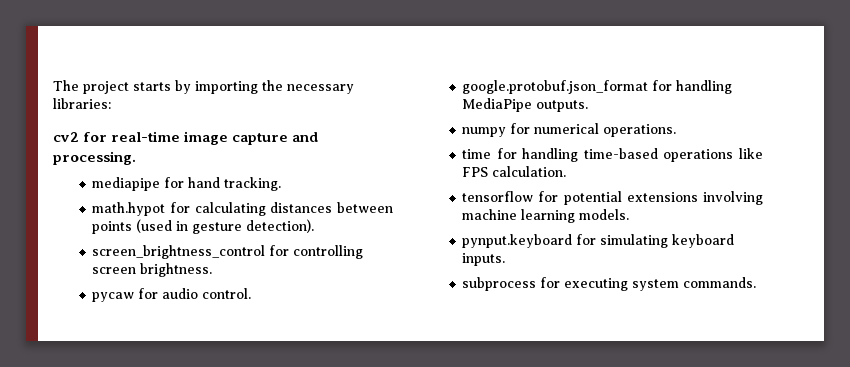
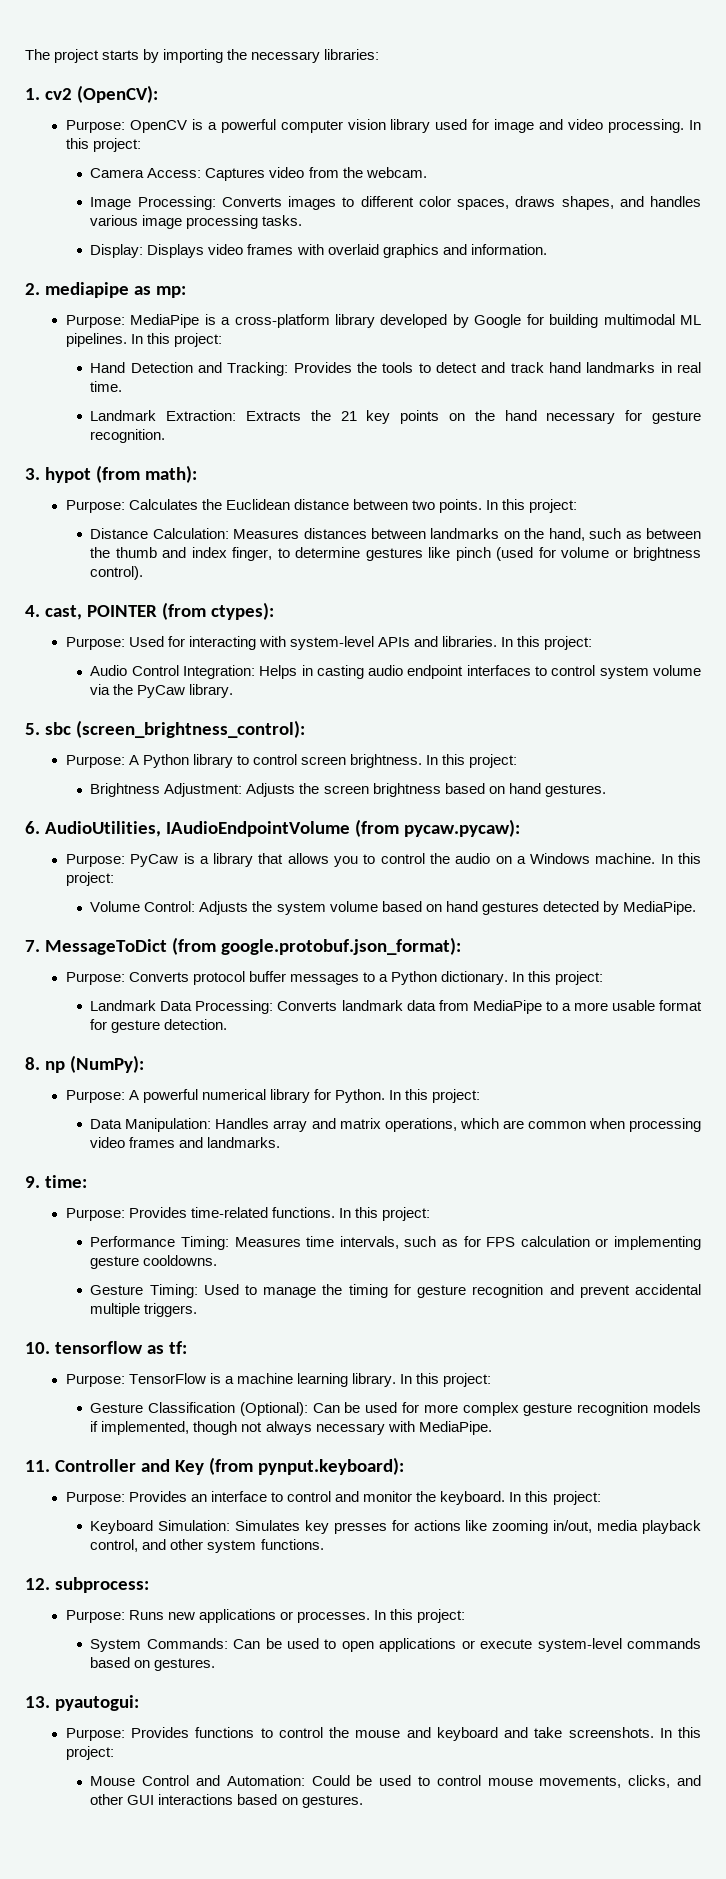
- cv2 for real-time image capture and processing.
- mediapipe for hand tracking.
- math.hypot for calculating distances between points (used in gesture detection).
- screen_brightness_control for controlling screen brightness.
- pycaw for audio control.
- google.protobuf.json_format for handling MediaPipe outputs.
- numpy for numerical operations.
- time for handling time-based operations like FPS calculation.
- tensorflow for potential extensions involving machine learning models.
- pynput.keyboard for simulating keyboard inputs.
- subprocess for executing system commands.
+ 1. cv2 (OpenCV):
+ Purpose: OpenCV is a powerful computer vision library used for image and video processing. In this project:
+ Camera Access: Captures video from the webcam.
+ Image Processing: Converts images to different color spaces, draws shapes, and handles various image processing tasks.
+ Display: Displays video frames with overlaid graphics and information.
+ 2. mediapipe as mp:
+ Purpose: MediaPipe is a cross-platform library developed by Google for building multimodal ML pipelines. In this project:
+ Hand Detection and Tracking: Provides the tools to detect and track hand landmarks in real time.
+ Landmark Extraction: Extracts the 21 key points on the hand necessary for gesture recognition.
+ 3. hypot (from math):
+ Purpose: Calculates the Euclidean distance between two points. In this project:
+ Distance Calculation: Measures distances between landmarks on the hand, such as between the thumb and index finger, to determine gestures like pinch (used for volume or brightness control).
+ 4. cast, POINTER (from ctypes):
+ Purpose: Used for interacting with system-level APIs and libraries. In this project:
+ Audio Control Integration: Helps in casting audio endpoint interfaces to control system volume via the PyCaw library.
+ 5. sbc (screen_brightness_control):
+ Purpose: A Python library to control screen brightness. In this project:
+ Brightness Adjustment: Adjusts the screen brightness based on hand gestures.
+ 6. AudioUtilities, IAudioEndpointVolume (from pycaw.pycaw):
+ Purpose: PyCaw is a library that allows you to control the audio on a Windows machine. In this project:
+ Volume Control: Adjusts the system volume based on hand gestures detected by MediaPipe.
+ 7. MessageToDict (from google.protobuf.json_format):
+ Purpose: Converts protocol buffer messages to a Python dictionary. In this project:
+ Landmark Data Processing: Converts landmark data from MediaPipe to a more usable format for gesture detection.
+ 8. np (NumPy):
+ Purpose: A powerful numerical library for Python. In this project:
+ Data Manipulation: Handles array and matrix operations, which are common when processing video frames and landmarks.
+ 9. time:
+ Purpose: Provides time-related functions. In this project:
+ Performance Timing: Measures time intervals, such as for FPS calculation or implementing gesture cooldowns.
+ Gesture Timing: Used to manage the timing for gesture recognition and prevent accidental multiple triggers.
+ 10. tensorflow as tf:
+ Purpose: TensorFlow is a machine learning library. In this project:
+ Gesture Classification (Optional): Can be used for more complex gesture recognition models if implemented, though not always necessary with MediaPipe.
+ 11. Controller and Key (from pynput.keyboard):
+ Purpose: Provides an interface to control and monitor the keyboard. In this project:
+ Keyboard Simulation: Simulates key presses for actions like zooming in/out, media playback control, and other system functions.
+ 12. subprocess:
+ Purpose: Runs new applications or processes. In this project:
+ System Commands: Can be used to open applications or execute system-level commands based on gestures.
+ 13. pyautogui:
+ Purpose: Provides functions to control the mouse and keyboard and take screenshots. In this project:
+ Mouse Control and Automation: Could be used to control mouse movements, clicks, and other GUI interactions based on gestures.

